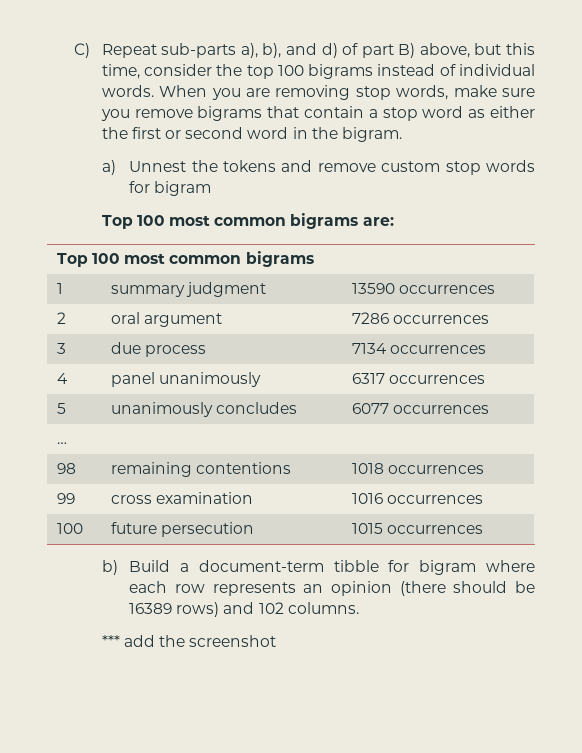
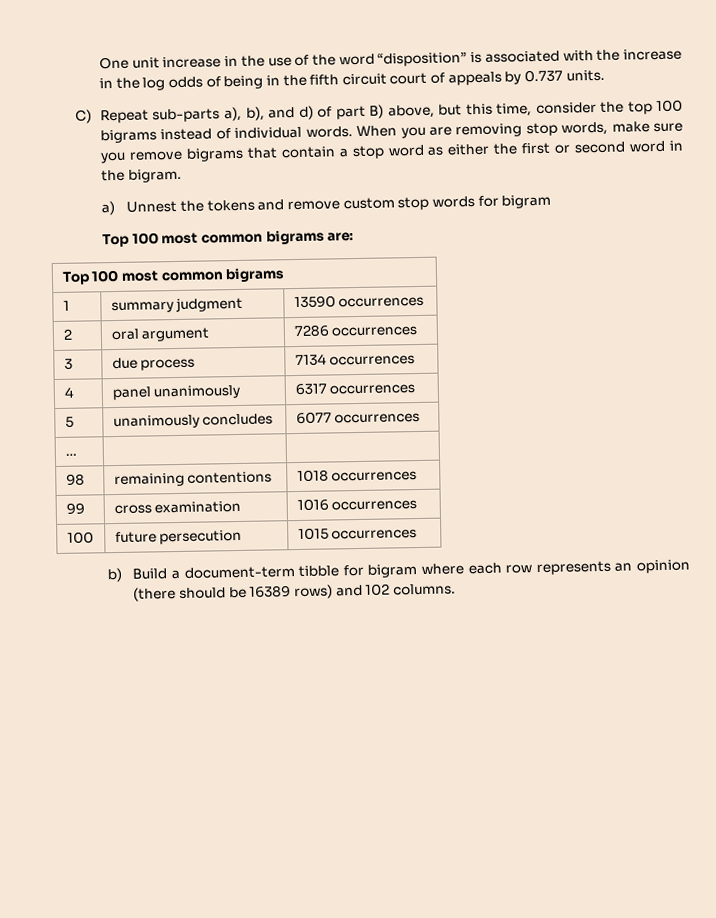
+ One unit increase in the use of the word “disposition” is associated with the increase in the log odds of being in the fifth circuit court of appeals by 0.737 units.
- *** add the screenshot

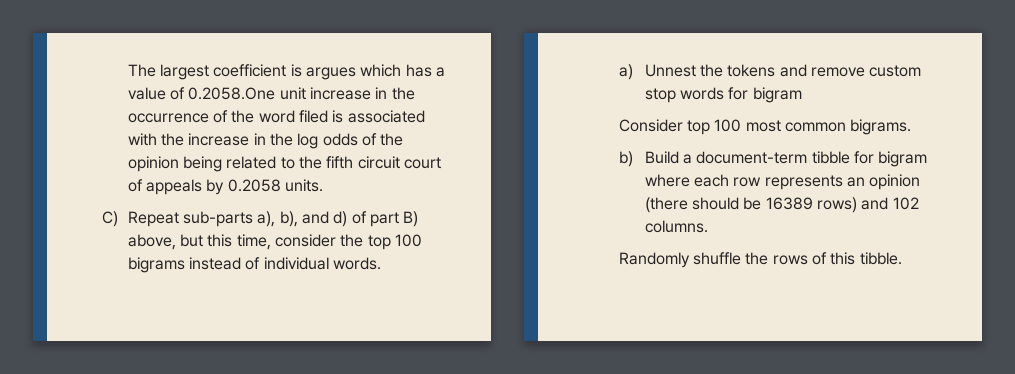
- One unit increase in the use of the word “disposition” is associated with the increase in the log odds of being in the fifth circuit court of appeals by 0.737 units.
+ The largest coefficient is argues which has a value of 0.2058.One unit increase in the occurrence of the word filed is associated with the increase in the log odds of the opinion being related to the fifth circuit court of appeals by 0.2058 units.
- When you are removing stop words, make sure you remove bigrams that contain a stop word as either the first or second word in the bigram.
- Top 100 most common bigrams are:
- Top 100 most common bigrams
- 1 | summary judgment | 13590 occurrences
- 2 | oral argument | 7286 occurrences
- 3 | due process | 7134 occurrences
- 4 | panel unanimously | 6317 occurrences
- 5 | unanimously concludes | 6077 occurrences
- … | |
- 98 | remaining contentions | 1018 occurrences
- 99 | cross examination | 1016 occurrences
- 100 | future persecution | 1015 occurrences
+ Consider top 100 most common bigrams.
+ Randomly shuffle the rows of this tibble.

